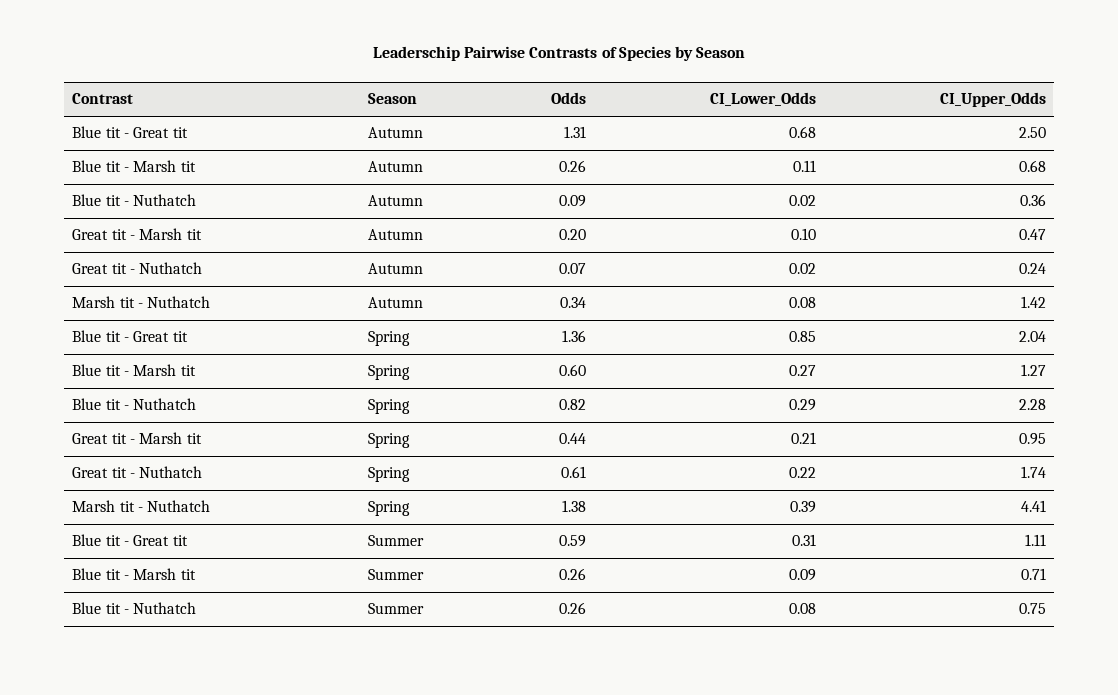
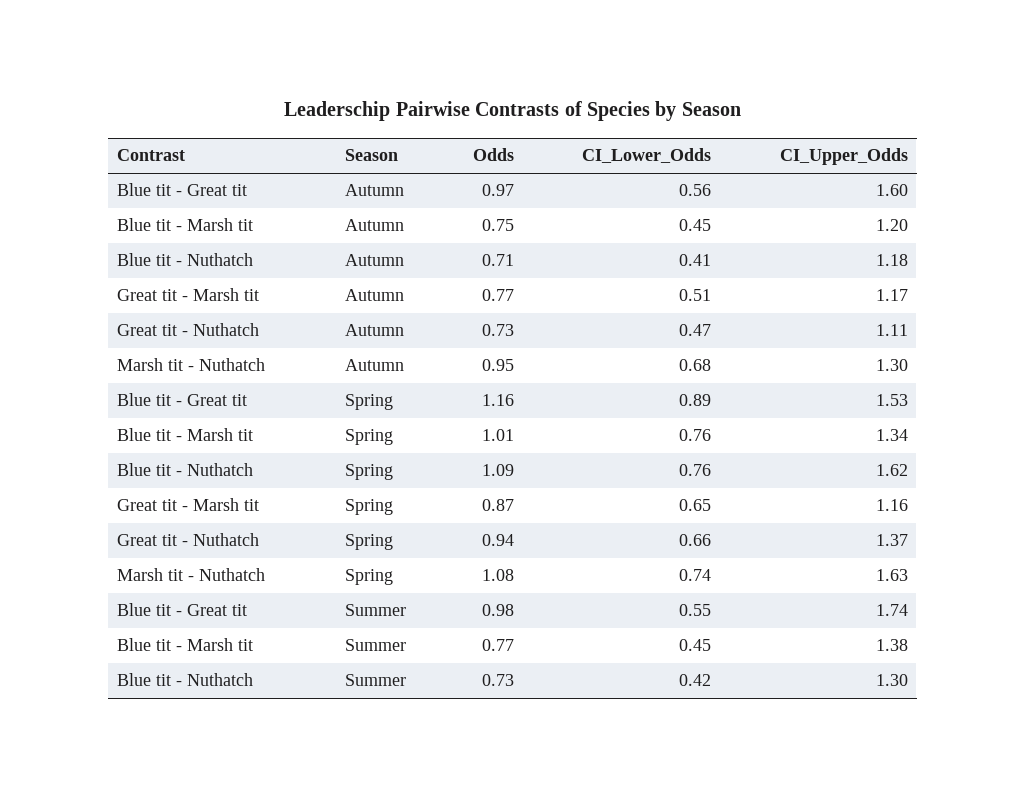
- Blue tit - Great tit | Autumn | 1.31 | 0.68 | 2.50
+ Blue tit - Great tit | Autumn | 0.97 | 0.56 | 1.60
- Blue tit - Marsh tit | Autumn | 0.26 | 0.11 | 0.68
+ Blue tit - Marsh tit | Autumn | 0.75 | 0.45 | 1.20
- Blue tit - Nuthatch | Autumn | 0.09 | 0.02 | 0.36
+ Blue tit - Nuthatch | Autumn | 0.71 | 0.41 | 1.18
- Great tit - Marsh tit | Autumn | 0.20 | 0.10 | 0.47
+ Great tit - Marsh tit | Autumn | 0.77 | 0.51 | 1.17
- Great tit - Nuthatch | Autumn | 0.07 | 0.02 | 0.24
+ Great tit - Nuthatch | Autumn | 0.73 | 0.47 | 1.11
- Marsh tit - Nuthatch | Autumn | 0.34 | 0.08 | 1.42
+ Marsh tit - Nuthatch | Autumn | 0.95 | 0.68 | 1.30
- Blue tit - Great tit | Spring | 1.36 | 0.85 | 2.04
+ Blue tit - Great tit | Spring | 1.16 | 0.89 | 1.53
- Blue tit - Marsh tit | Spring | 0.60 | 0.27 | 1.27
+ Blue tit - Marsh tit | Spring | 1.01 | 0.76 | 1.34
- Blue tit - Nuthatch | Spring | 0.82 | 0.29 | 2.28
+ Blue tit - Nuthatch | Spring | 1.09 | 0.76 | 1.62
- Great tit - Marsh tit | Spring | 0.44 | 0.21 | 0.95
+ Great tit - Marsh tit | Spring | 0.87 | 0.65 | 1.16
- Great tit - Nuthatch | Spring | 0.61 | 0.22 | 1.74
+ Great tit - Nuthatch | Spring | 0.94 | 0.66 | 1.37
- Marsh tit - Nuthatch | Spring | 1.38 | 0.39 | 4.41
+ Marsh tit - Nuthatch | Spring | 1.08 | 0.74 | 1.63
- Blue tit - Great tit | Summer | 0.59 | 0.31 | 1.11
+ Blue tit - Great tit | Summer | 0.98 | 0.55 | 1.74
- Blue tit - Marsh tit | Summer | 0.26 | 0.09 | 0.71
+ Blue tit - Marsh tit | Summer | 0.77 | 0.45 | 1.38
- Blue tit - Nuthatch | Summer | 0.26 | 0.08 | 0.75
+ Blue tit - Nuthatch | Summer | 0.73 | 0.42 | 1.30

